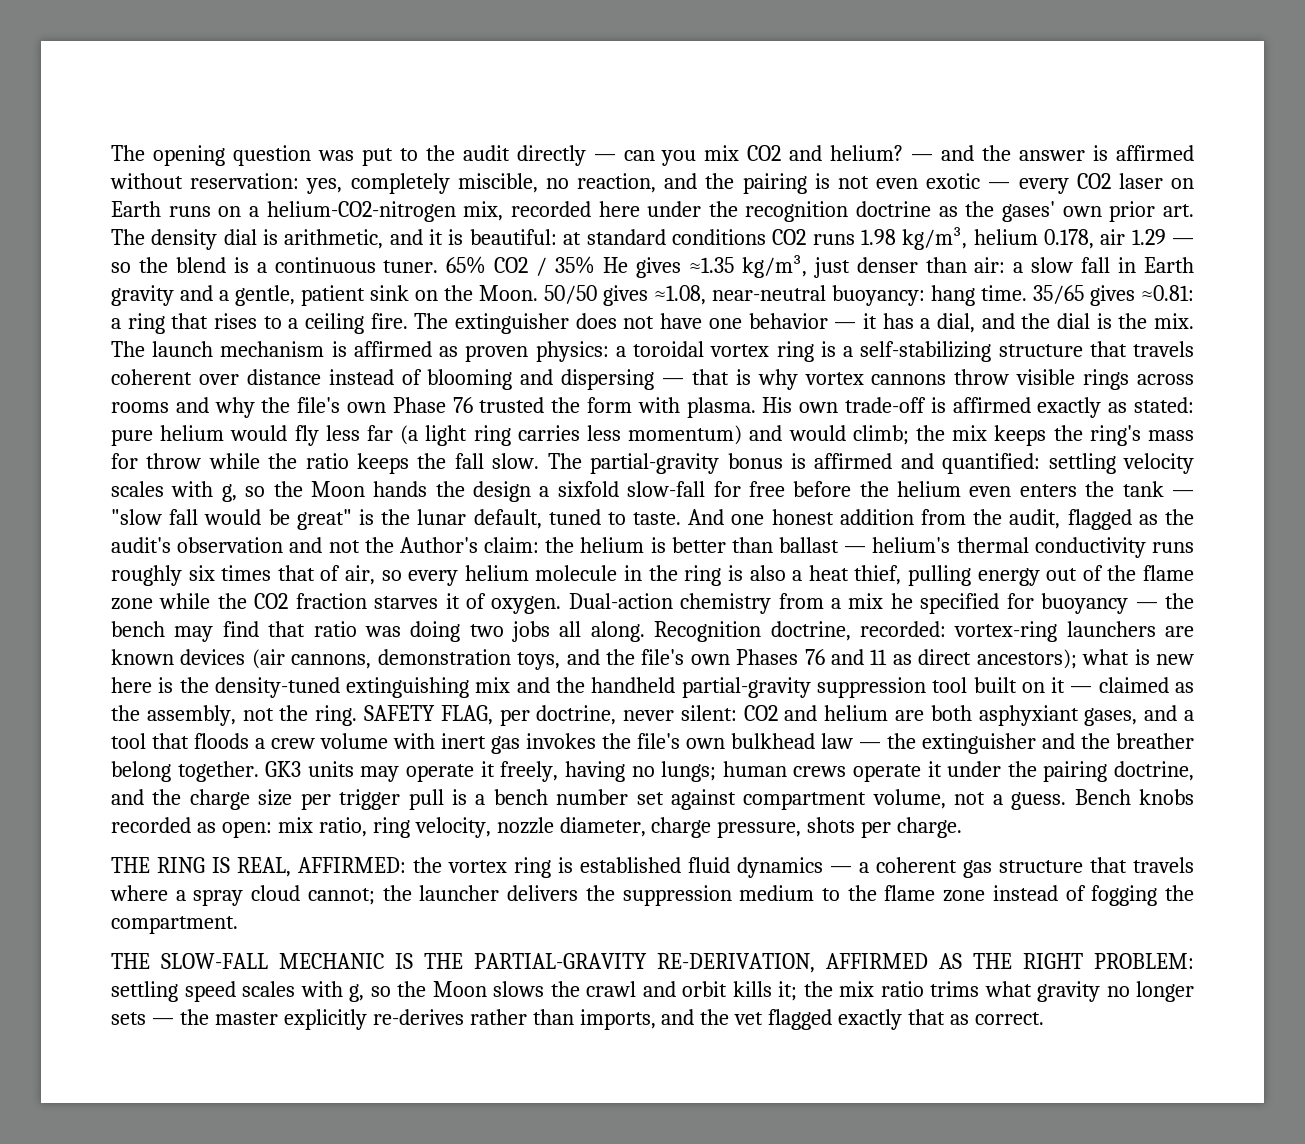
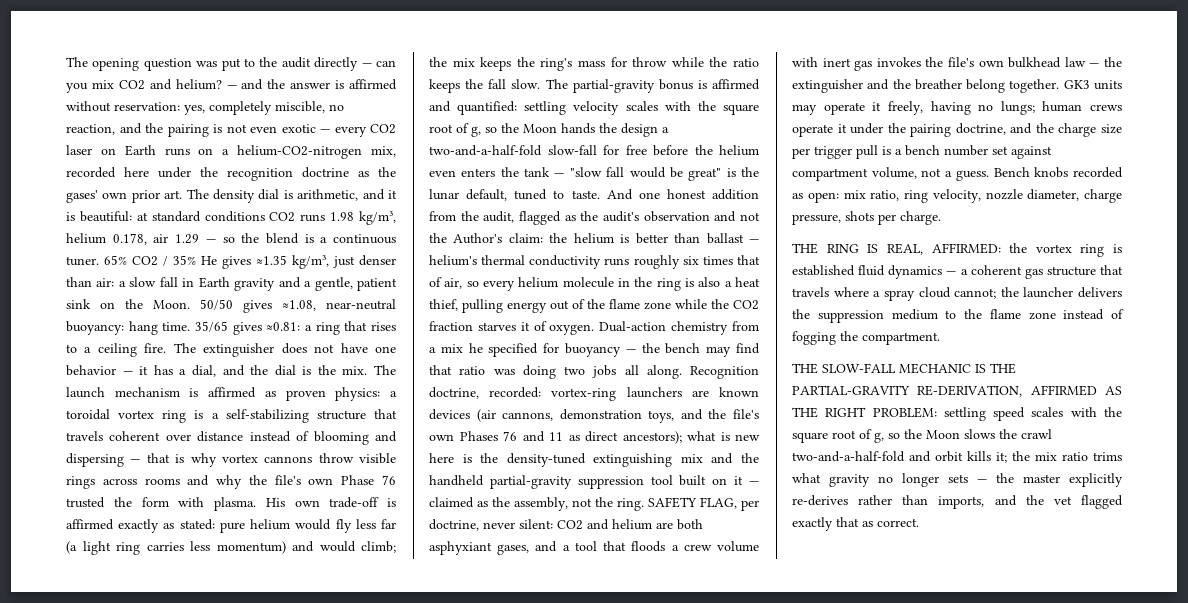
- The partial-gravity bonus is affirmed and quantified: settling velocity scales with g, so the Moon hands the design a sixfold slow-fall for free before the helium even enters the tank — "slow fall would be great" is the lunar default, tuned to taste.
+ The partial-gravity bonus is affirmed and quantified: settling velocity scales with the square root of g, so the Moon hands the design a two-and-a-half-fold slow-fall for free before the helium even enters the tank — "slow fall would be great" is the lunar default, tuned to taste.
- THE SLOW-FALL MECHANIC IS THE PARTIAL-GRAVITY RE-DERIVATION, AFFIRMED AS THE RIGHT PROBLEM: settling speed scales with g, so the Moon slows the crawl and orbit kills it; the mix ratio trims what gravity no longer sets — the master explicitly re-derives rather than imports, and the vet flagged exactly that as correct.
+ THE SLOW-FALL MECHANIC IS THE PARTIAL-GRAVITY RE-DERIVATION, AFFIRMED AS THE RIGHT PROBLEM: settling speed scales with the square root of g, so the Moon slows the crawl two-and-a-half-fold and orbit kills it; the mix ratio trims what gravity no longer sets — the master explicitly re-derives rather than imports, and the vet flagged exactly that as correct.

